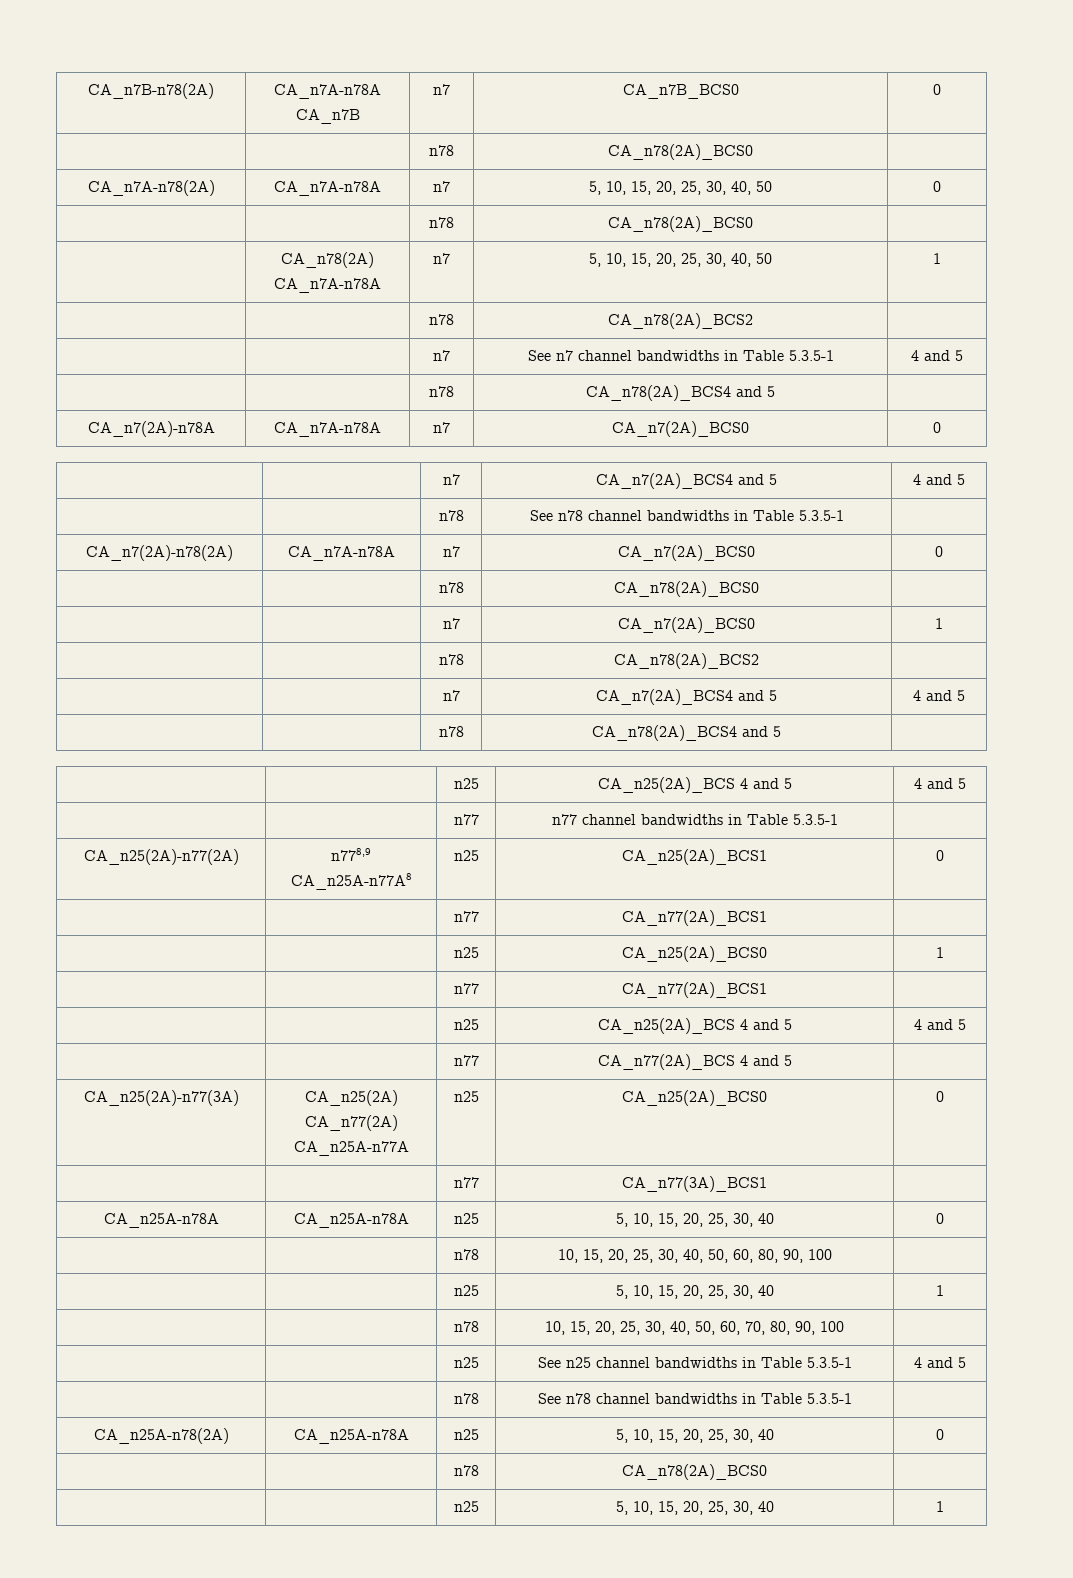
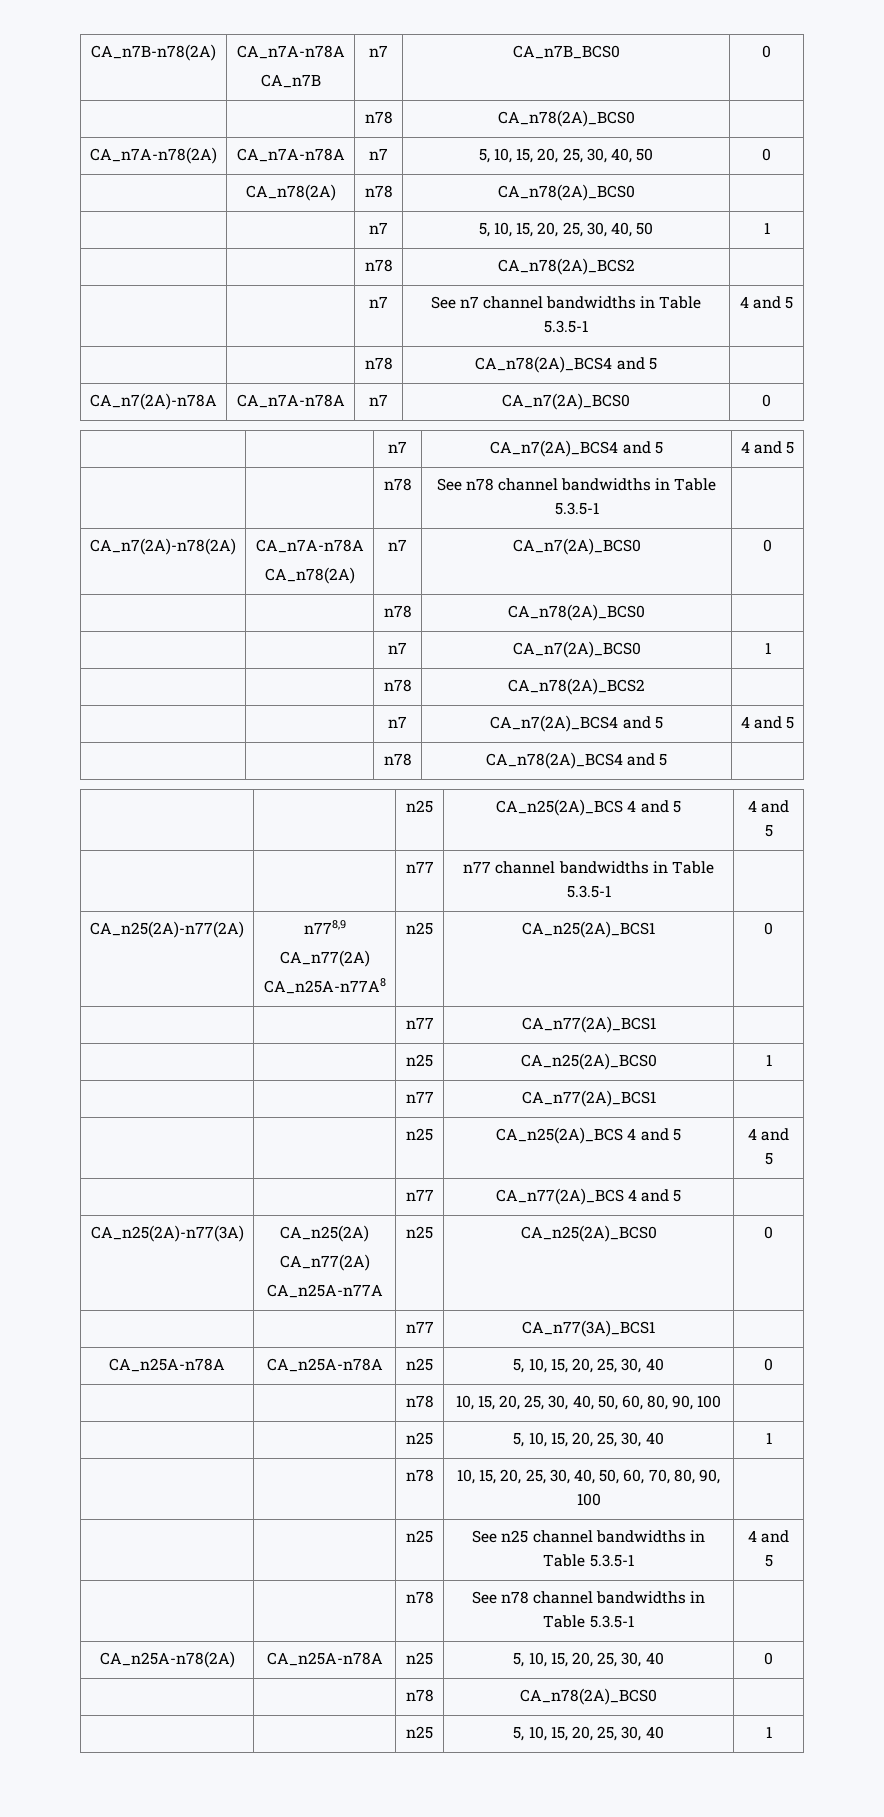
  CA_n7A-n78(2A) | CA_n7A-n78A | n7 | 5, 10, 15, 20, 25, 30, 40, 50 | 0
- | | n78 | CA_n78(2A)_BCS0 |
- | CA_n78(2A)
- CA_n7A-n78A | n7 | 5, 10, 15, 20, 25, 30, 40, 50 | 1
+ | CA_n78(2A) | n78 | CA_n78(2A)_BCS0 |
+ | | n7 | 5, 10, 15, 20, 25, 30, 40, 50 | 1
- CA_n7(2A)-n78(2A) | CA_n7A-n78A | n7 | CA_n7(2A)_BCS0 | 0
+ CA_n7(2A)-n78(2A) | CA_n7A-n78A
+ CA_n78(2A) | n7 | CA_n7(2A)_BCS0 | 0
  CA_n25(2A)-n77(2A) | n778,9
+ CA_n77(2A)

